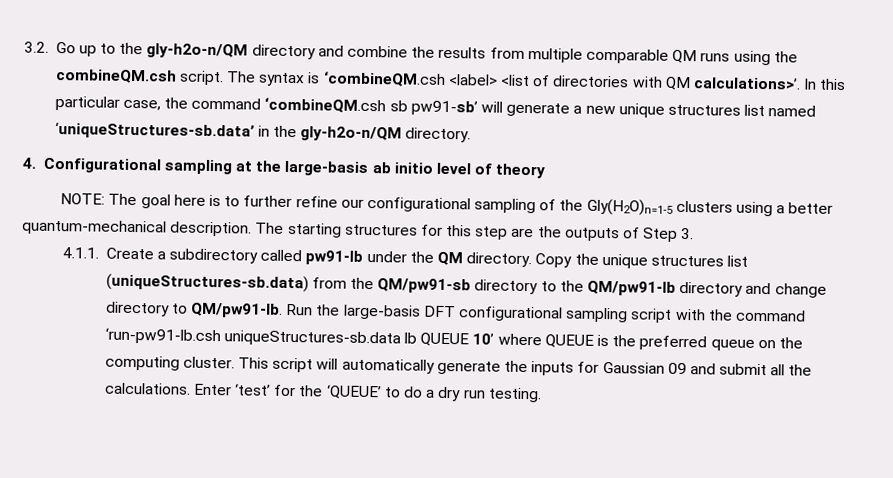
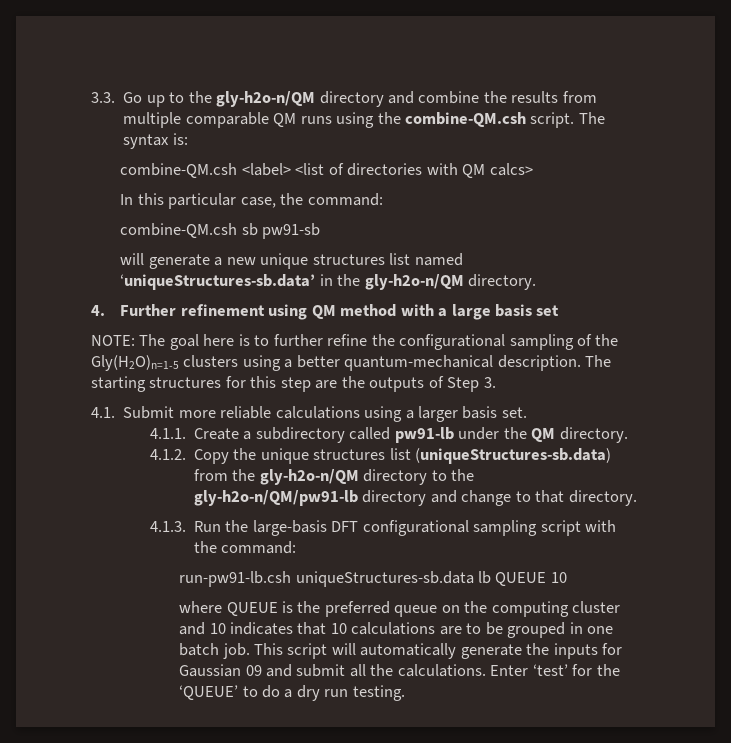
- 3.2. Go up to the gly-h2o-n/QM directory and combine the results from multiple comparable QM runs using the combineQM.csh script.
+ 3.3. Go up to the gly-h2o-n/QM directory and combine the results from multiple comparable QM runs using the combine-QM.csh script.
- The syntax is ‘combineQM.csh <label> <list of directories with QM calculations>’. In this particular case, the command ‘combineQM.csh sb pw91-sb’ will generate a new unique structures list named ‘uniqueStructures-sb.data’ in the gly-h2o-n/QM directory.
+ The syntax is:
+ combine-QM.csh <label> <list of directories with QM calcs>
+ In this particular case, the command:
+ combine-QM.csh sb pw91-sb
+ will generate a new unique structures list named ‘uniqueStructures-sb.data’ in the gly-h2o-n/QM directory.
- 4. Configurational sampling at the large-basis ab initio level of theory
+ 4. Further refinement using QM method with a large basis set
- NOTE: The goal here is to further refine our configurational sampling of the Gly(H2O)n=1-5 clusters using a better quantum-mechanical description.
+ NOTE: The goal here is to further refine the configurational sampling of the Gly(H2O)n=1-5 clusters using a better quantum-mechanical description.
+ 4.1. Submit more reliable calculations using a larger basis set.
- 4.1.1. Create a subdirectory called pw91-lb under the QM directory. Copy the unique structures list (uniqueStructures-sb.data) from the QM/pw91-sb directory to the QM/pw91-lb directory and change directory to QM/pw91-lb. Run the large-basis DFT configurational sampling script with the command ‘run-pw91-lb.csh uniqueStructures-sb.data lb QUEUE 10’ where QUEUE is the preferred queue on the computing cluster.
+ 4.1.1. Create a subdirectory called pw91-lb under the QM directory.
+ 4.1.2. Copy the unique structures list (uniqueStructures-sb.data) from the gly-h2o-n/QM directory to the gly-h2o-n/QM/pw91-lb directory and change to that directory.
+ 4.1.3. Run the large-basis DFT configurational sampling script with the command:
+ run-pw91-lb.csh uniqueStructures-sb.data lb QUEUE 10
+ where QUEUE is the preferred queue on the computing cluster and 10 indicates that 10 calculations are to be grouped in one batch job.

